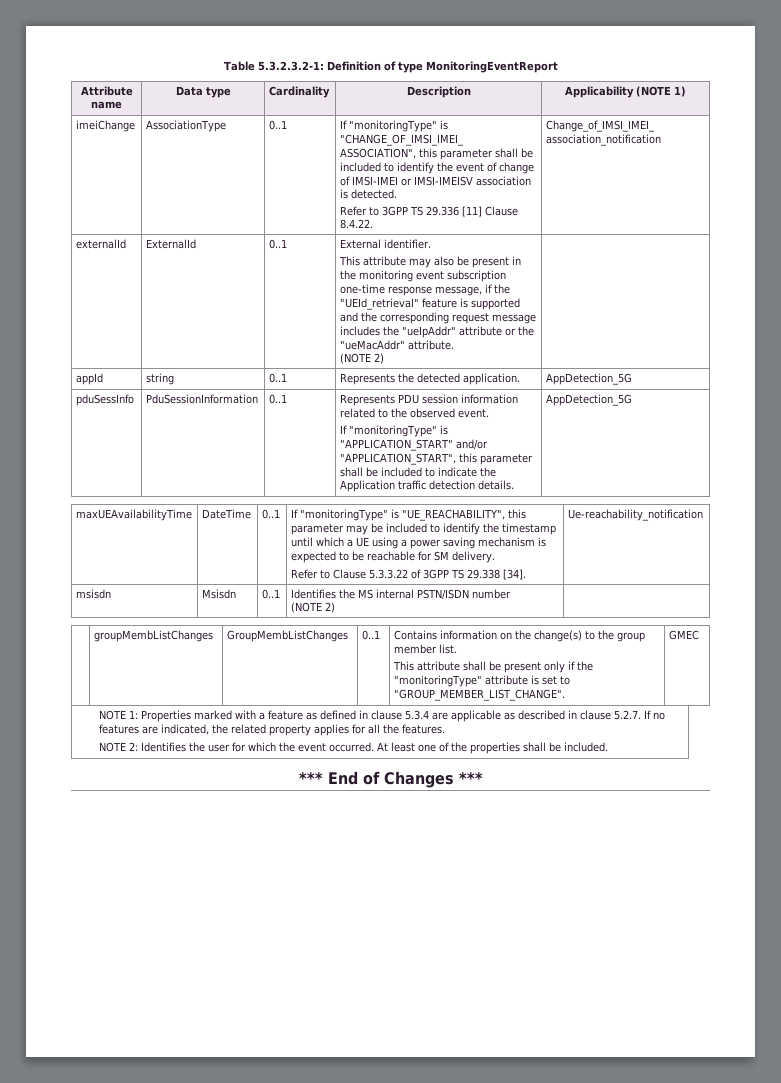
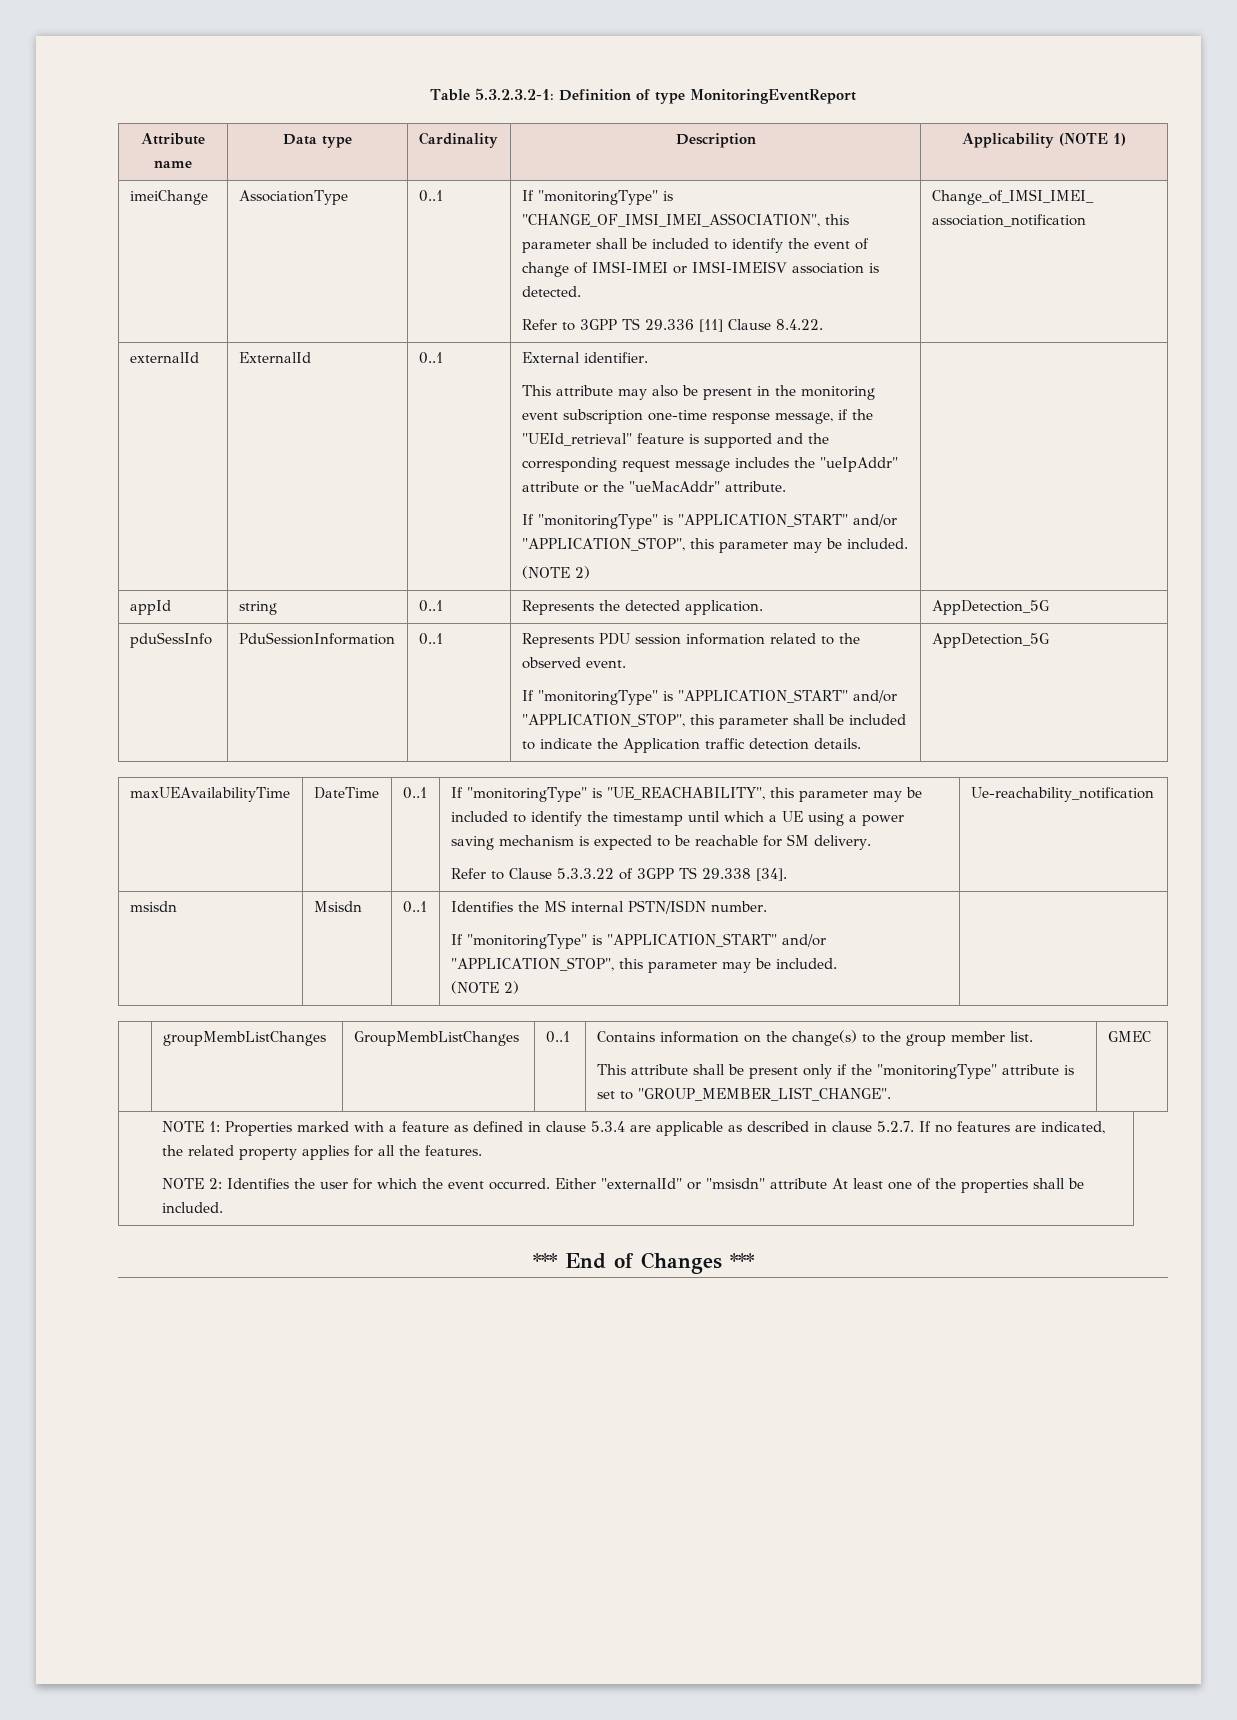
  This attribute may also be present in the monitoring event subscription one-time response message, if the "UEId_retrieval" feature is supported and the corresponding request message includes the "ueIpAddr" attribute or the "ueMacAddr" attribute.
+ If "monitoringType" is "APPLICATION_START" and/or "APPLICATION_STOP", this parameter may be included.
  pduSessInfo | PduSessionInformation | 0..1 | Represents PDU session information related to the observed event.
- If "monitoringType" is "APPLICATION_START" and/or "APPLICATION_START", this parameter shall be included to indicate the Application traffic detection details. | AppDetection_5G
+ If "monitoringType" is "APPLICATION_START" and/or "APPLICATION_STOP", this parameter shall be included to indicate the Application traffic detection details. | AppDetection_5G
- msisdn | Msisdn | 0..1 | Identifies the MS internal PSTN/ISDN number
+ msisdn | Msisdn | 0..1 | Identifies the MS internal PSTN/ISDN number.
+ If "monitoringType" is "APPLICATION_START" and/or "APPLICATION_STOP", this parameter may be included.
- At least one of the properties shall be included.
+ Either "externalId" or "msisdn" attribute At least one of the properties shall be included.

